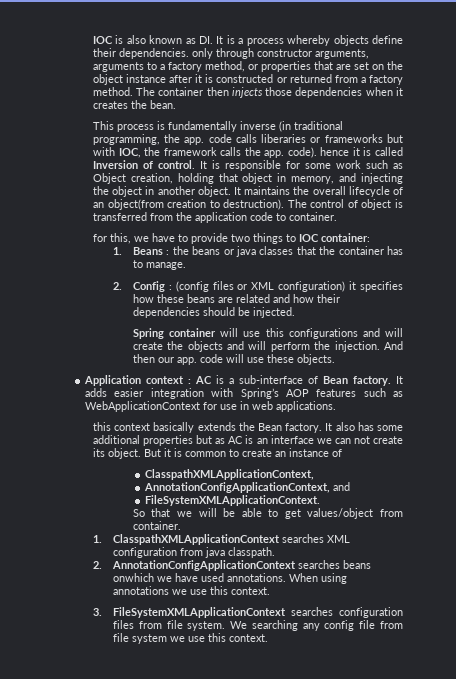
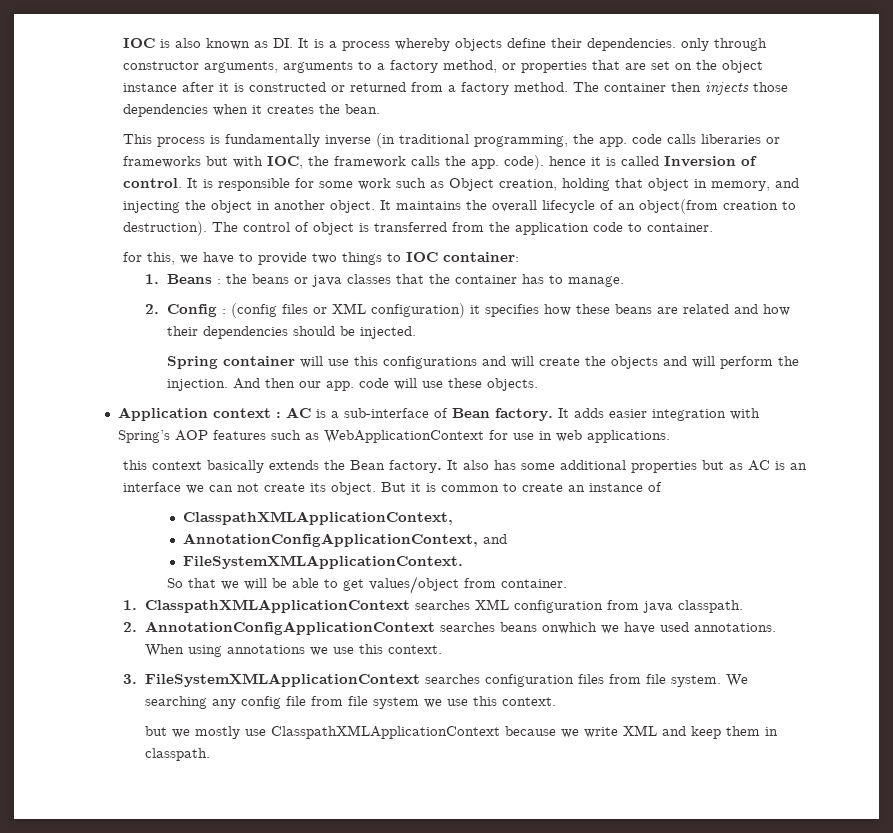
+ but we mostly use ClasspathXMLApplicationContext because we write XML and keep them in classpath.

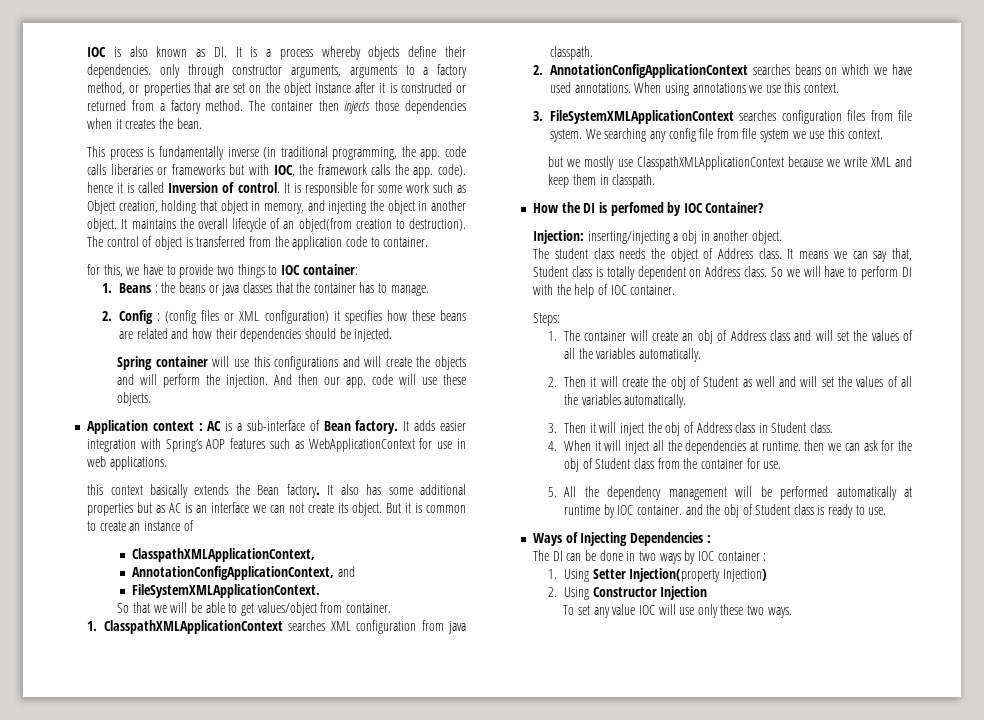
- 2. AnnotationConfigApplicationContext searches beans onwhich we have used annotations.
+ 2. AnnotationConfigApplicationContext searches beans on which we have used annotations.
+ How the DI is perfomed by IOC Container?
+ Injection: inserting/injecting a obj in another object.
+ The student class needs the object of Address class. It means we can say that, Student class is totally dependent on Address class. So we will have to perform DI with the help of IOC container.
+ Steps:
+ 1. The container will create an obj of Address class and will set the values of all the variables automatically.
+ 2. Then it will create the obj of Student as well and will set the values of all the variables automatically.
+ 3. Then it will inject the obj of Address class in Student class.
+ 4. When it will inject all the dependencies at runtime. then we can ask for the obj of Student class from the container for use.
+ 5. All the dependency management will be performed automatically at runtime by IOC container. and the obj of Student class is ready to use.
+ Ways of Injecting Dependencies :
+ The DI can be done in two ways by IOC container :
+ 1. Using Setter Injection(property Injection)
+ 2. Using Constructor Injection
+ To set any value IOC will use only these two ways.

